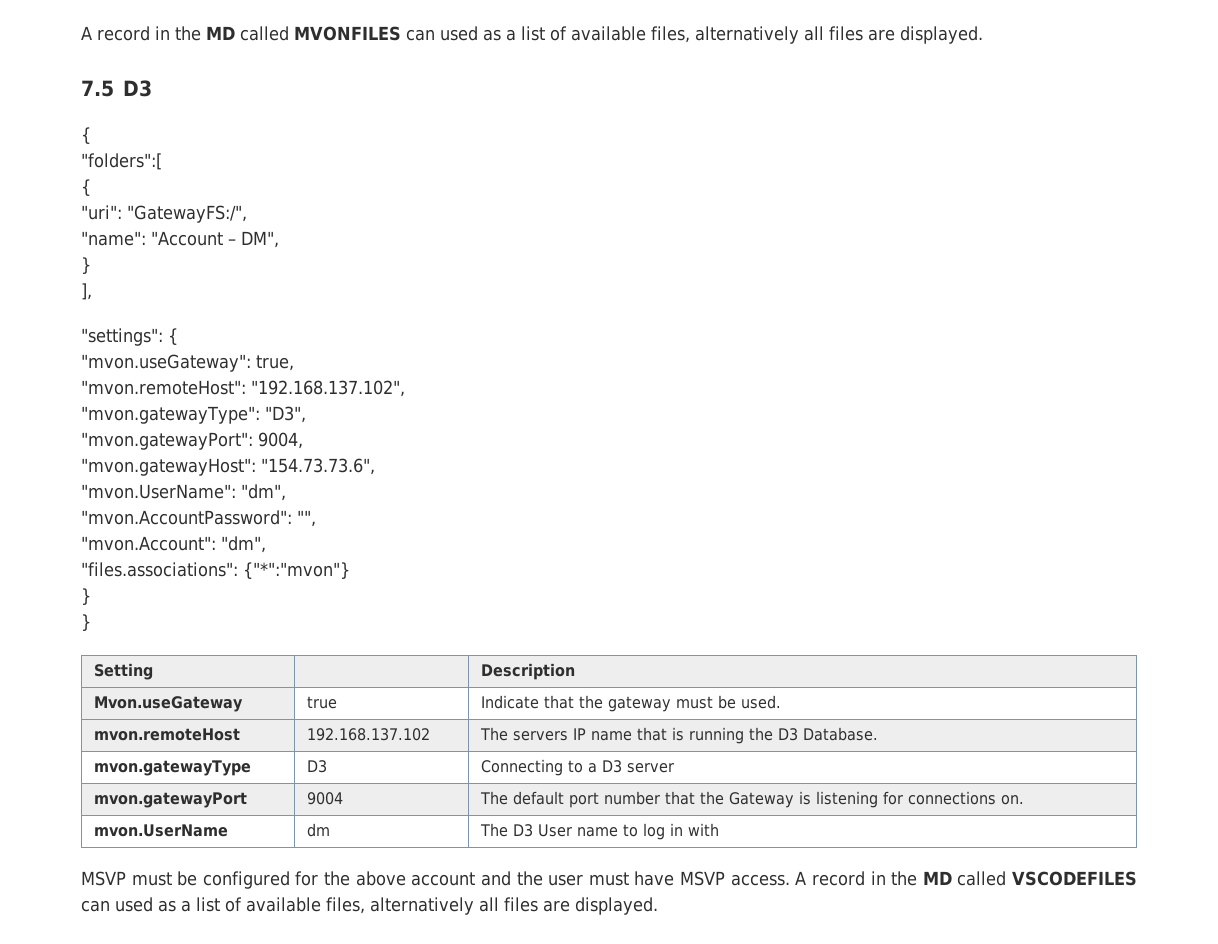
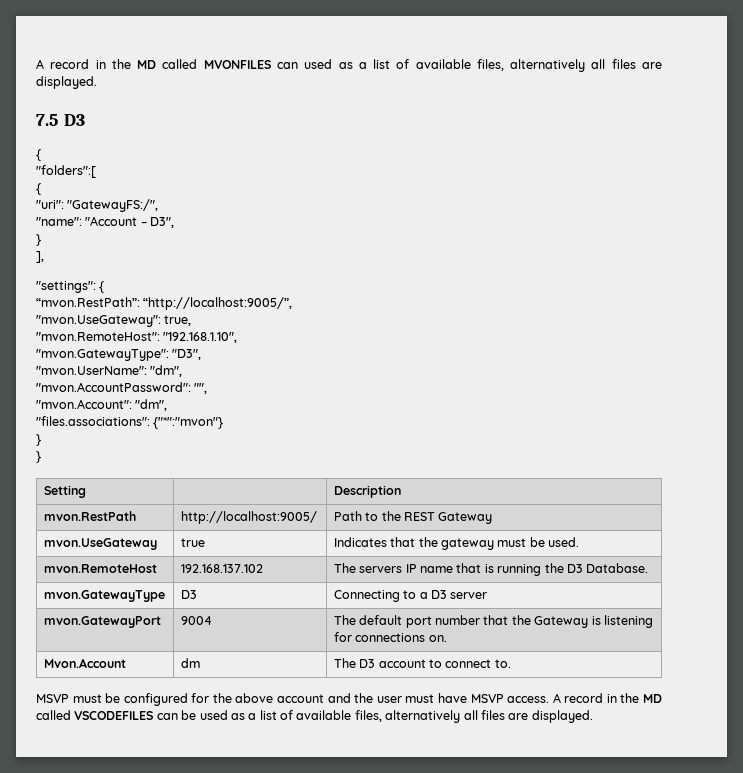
- "name": "Account – DM",
+ "name": "Account – D3",
- "mvon.useGateway": true,
- "mvon.remoteHost": "192.168.137.102",
- "mvon.gatewayType": "D3",
- "mvon.gatewayPort": 9004,
- "mvon.gatewayHost": "154.73.73.6",
+ “mvon.RestPath”: “http://localhost:9005/”,
+ "mvon.UseGateway": true,
+ "mvon.RemoteHost": "192.168.1.10",
+ "mvon.GatewayType": "D3",
- Mvon.useGateway | true | Indicate that the gateway must be used.
+ mvon.RestPath | http://localhost:9005/ | Path to the REST Gateway
+ mvon.UseGateway | true | Indicates that the gateway must be used.
- mvon.remoteHost | 192.168.137.102 | The servers IP name that is running the D3 Database.
+ mvon.RemoteHost | 192.168.137.102 | The servers IP name that is running the D3 Database.
- mvon.gatewayType | D3 | Connecting to a D3 server
+ mvon.GatewayType | D3 | Connecting to a D3 server
- mvon.gatewayPort | 9004 | The default port number that the Gateway is listening for connections on.
+ mvon.GatewayPort | 9004 | The default port number that the Gateway is listening for connections on.
- mvon.UserName | dm | The D3 User name to log in with
+ Mvon.Account | dm | The D3 account to connect to.
- A record in the MD called VSCODEFILES can used as a list of available files, alternatively all files are displayed.
+ A record in the MD called VSCODEFILES can be used as a list of available files, alternatively all files are displayed.

